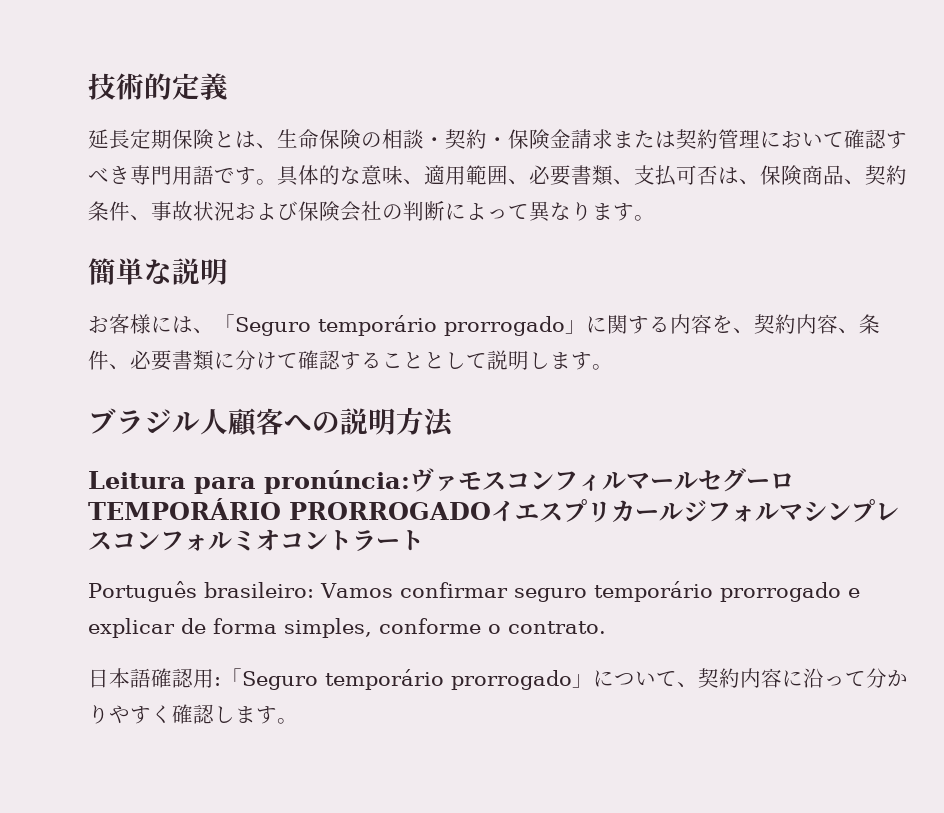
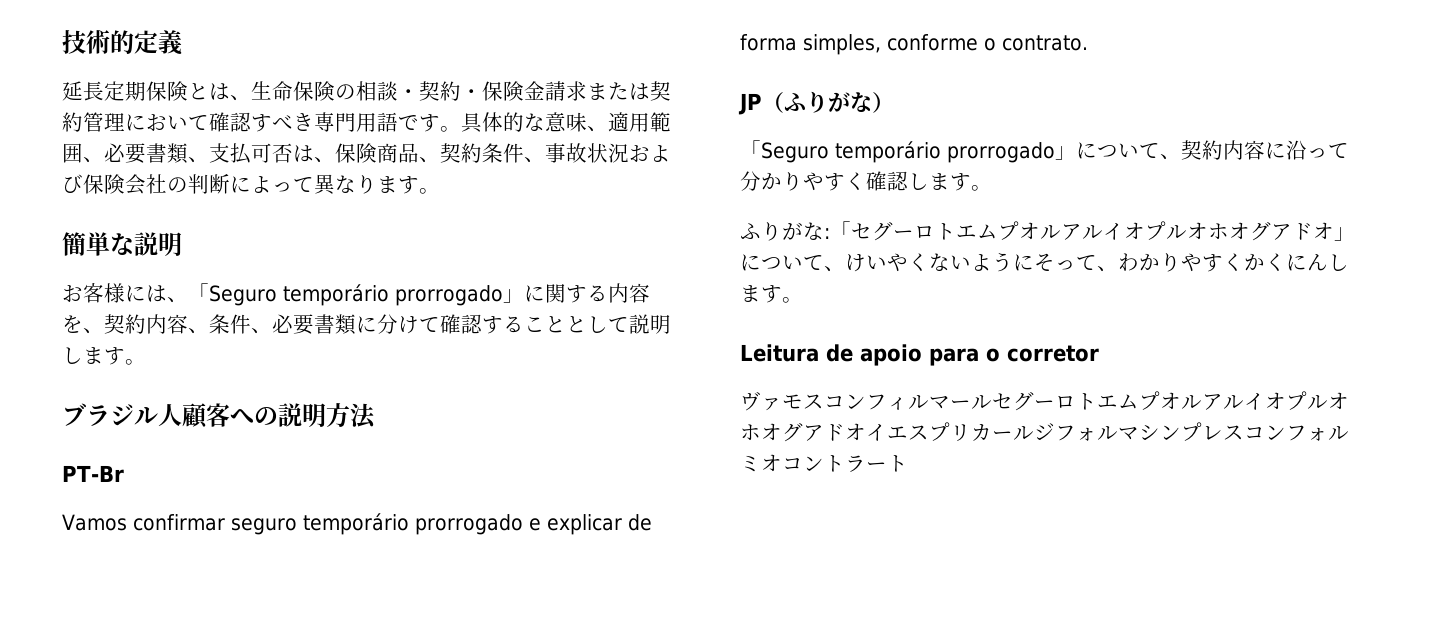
- Leitura para pronúncia:ヴァモスコンフィルマールセグーロTEMPORÁRIO PRORROGADOイエスプリカールジフォルマシンプレスコンフォルミオコントラート
+ PT-Br
+ Vamos confirmar seguro temporário prorrogado e explicar de forma simples, conforme o contrato.
+ JP（ふりがな）
+ 「Seguro temporário prorrogado」について、契約内容に沿って分かりやすく確認します。
+ ふりがな:「セグーロトエムプオルアルイオプルオホオグアドオ」について、けいやくないようにそって、わかりやすくかくにんします。
+ Leitura de apoio para o corretor
+ ヴァモスコンフィルマールセグーロトエムプオルアルイオプルオホオグアドオイエスプリカールジフォルマシンプレスコンフォルミオコントラート
- Português brasileiro: Vamos confirmar seguro temporário prorrogado e explicar de forma simples, conforme o contrato.
- 日本語確認用:「Seguro temporário prorrogado」について、契約内容に沿って分かりやすく確認します。

